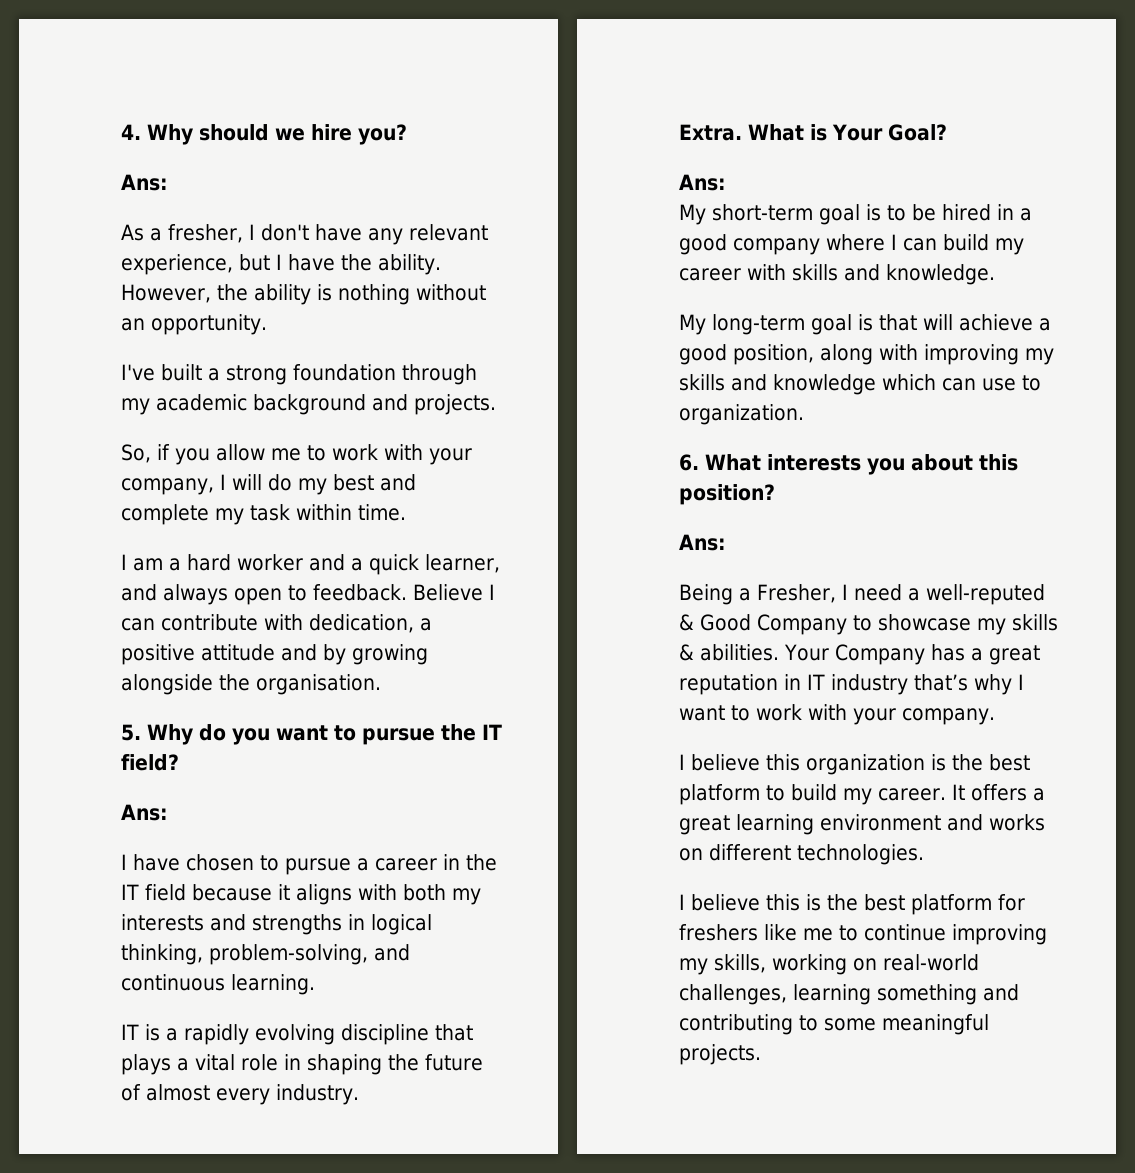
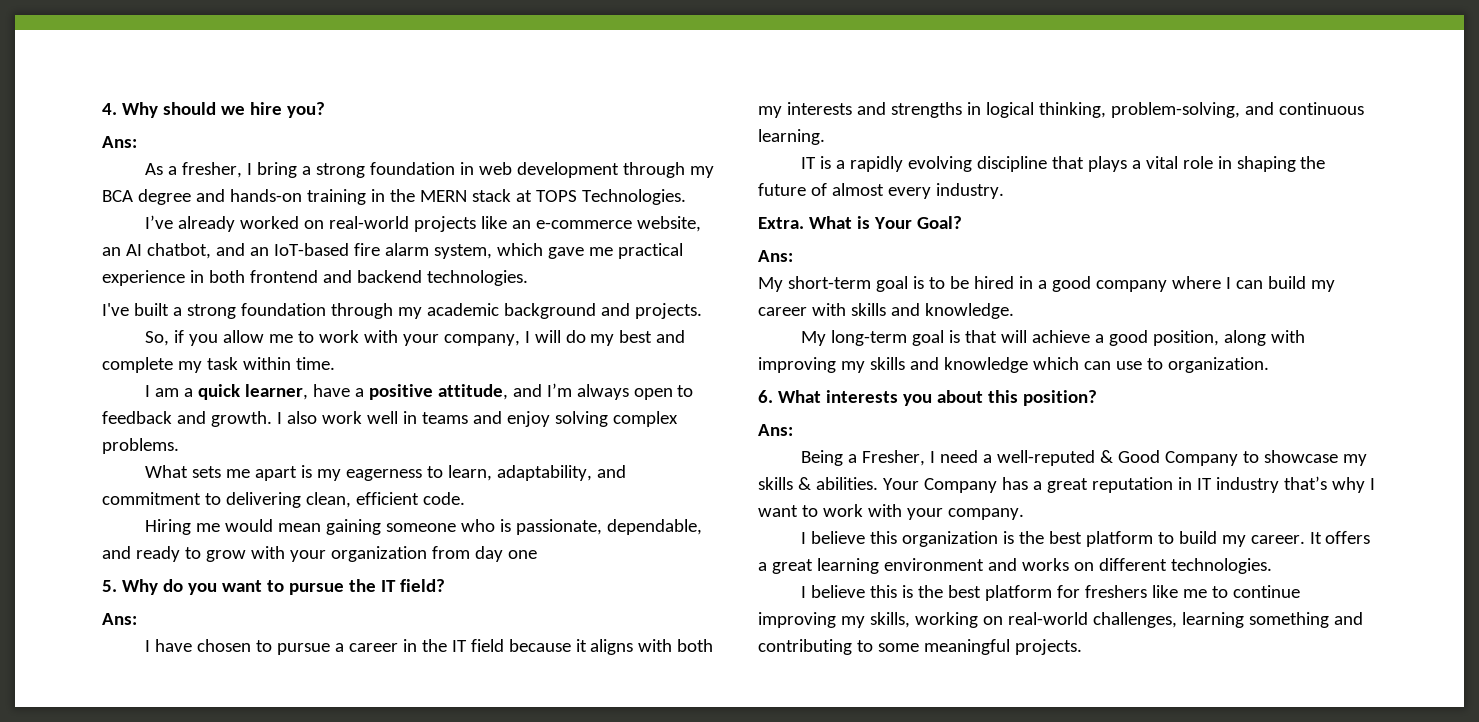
- As a fresher, I don't have any relevant experience, but I have the ability. However, the ability is nothing without an opportunity.
+ As a fresher, I bring a strong foundation in web development through my BCA degree and hands-on training in the MERN stack at TOPS Technologies.
+ I’ve already worked on real-world projects like an e-commerce website, an AI chatbot, and an IoT-based fire alarm system, which gave me practical experience in both frontend and backend technologies.
- I am a hard worker and a quick learner, and always open to feedback. Believe I can contribute with dedication, a positive attitude and by growing alongside the organisation.
+ I am a quick learner, have a positive attitude, and I’m always open to feedback and growth. I also work well in teams and enjoy solving complex problems.
+ What sets me apart is my eagerness to learn, adaptability, and commitment to delivering clean, efficient code.
+ Hiring me would mean gaining someone who is passionate, dependable, and ready to grow with your organization from day one

